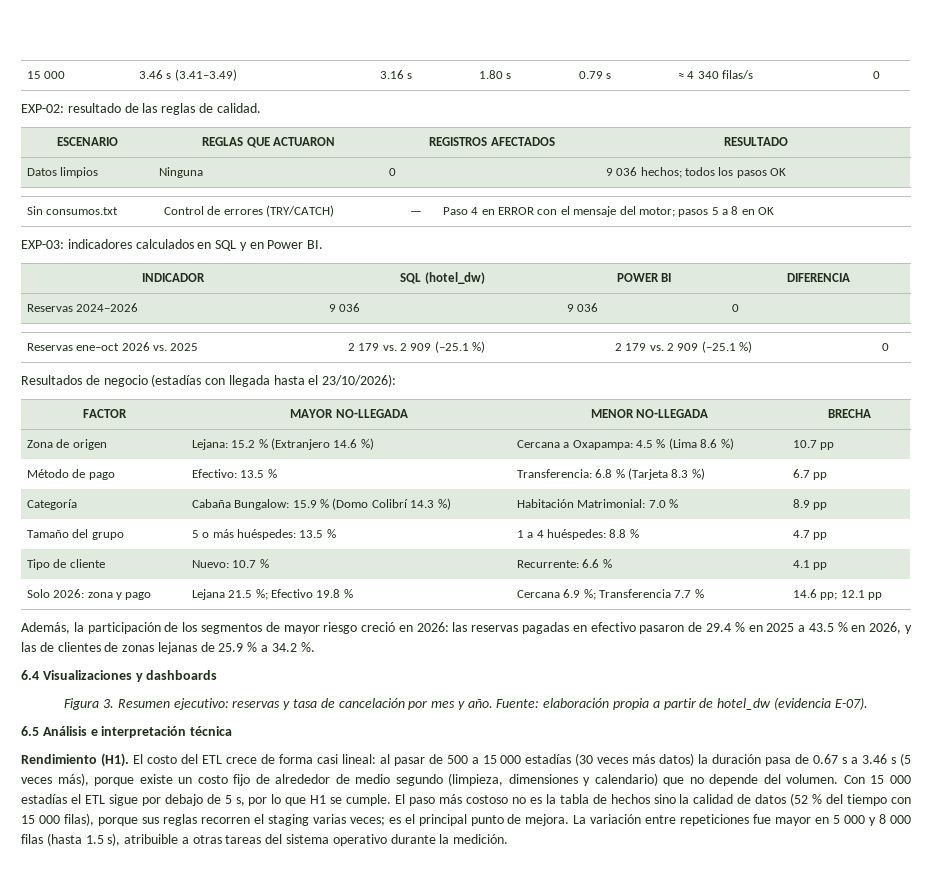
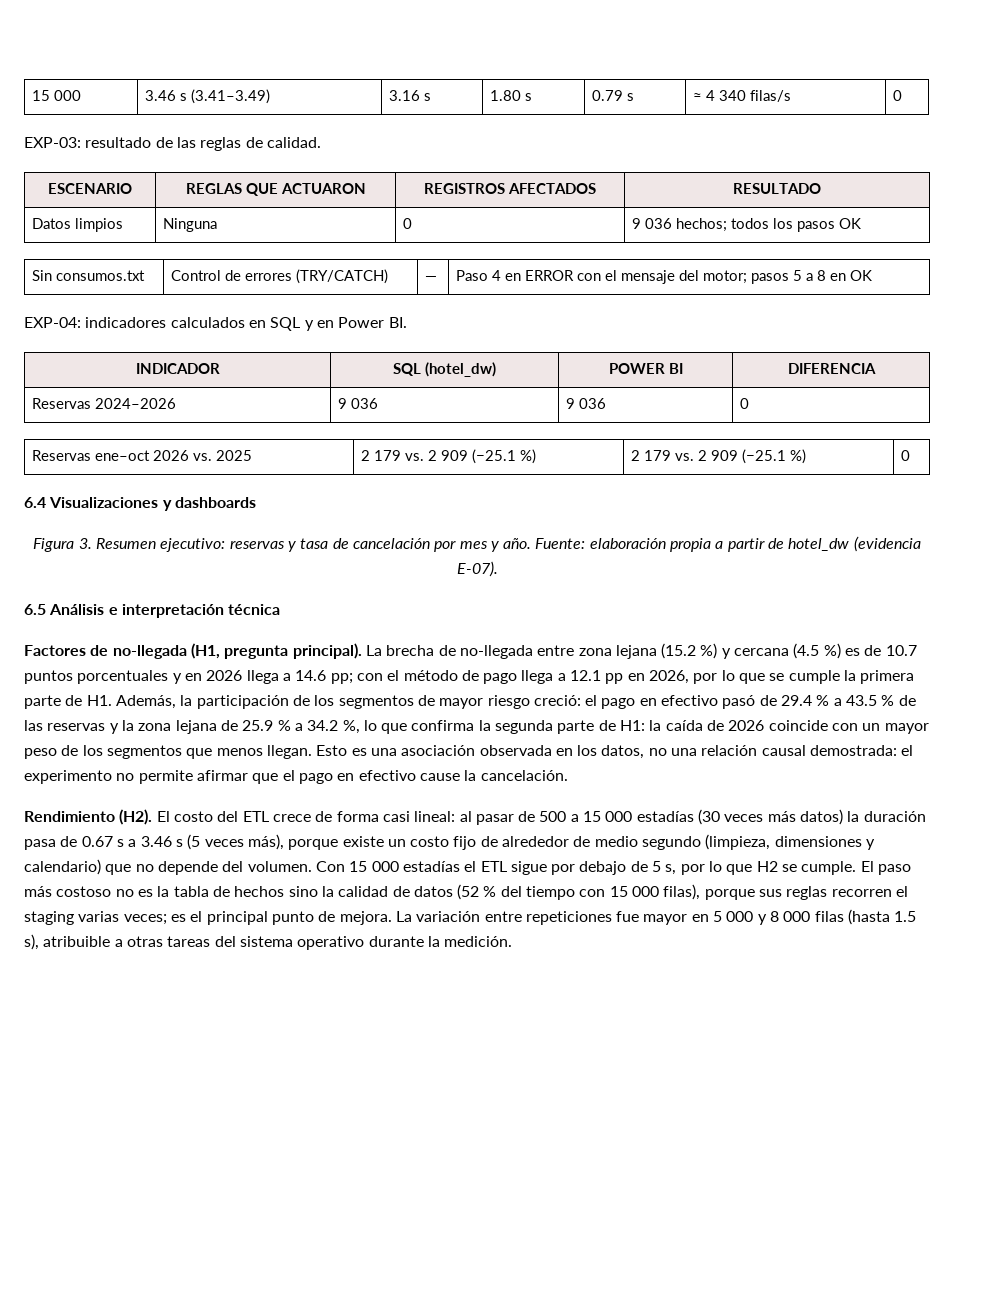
- EXP-02: resultado de las reglas de calidad.
+ EXP-03: resultado de las reglas de calidad.
- EXP-03: indicadores calculados en SQL y en Power BI.
+ EXP-04: indicadores calculados en SQL y en Power BI.
- Resultados de negocio (estadías con llegada hasta el 23/10/2026):
- FACTOR | MAYOR NO-LLEGADA | MENOR NO-LLEGADA | BRECHA
- Zona de origen | Lejana: 15.2 % (Extranjero 14.6 %) | Cercana a Oxapampa: 4.5 % (Lima 8.6 %) | 10.7 pp
- Método de pago | Efectivo: 13.5 % | Transferencia: 6.8 % (Tarjeta 8.3 %) | 6.7 pp
- Categoría | Cabaña Bungalow: 15.9 % (Domo Colibrí 14.3 %) | Habitación Matrimonial: 7.0 % | 8.9 pp
- Tamaño del grupo | 5 o más huéspedes: 13.5 % | 1 a 4 huéspedes: 8.8 % | 4.7 pp
- Tipo de cliente | Nuevo: 10.7 % | Recurrente: 6.6 % | 4.1 pp
- Solo 2026: zona y pago | Lejana 21.5 %; Efectivo 19.8 % | Cercana 6.9 %; Transferencia 7.7 % | 14.6 pp; 12.1 pp
- Además, la participación de los segmentos de mayor riesgo creció en 2026: las reservas pagadas en efectivo pasaron de 29.4 % en 2025 a 43.5 % en 2026, y las de clientes de zonas lejanas de 25.9 % a 34.2 %.
+ Factores de no-llegada (H1, pregunta principal). La brecha de no-llegada entre zona lejana (15.2 %) y cercana (4.5 %) es de 10.7 puntos porcentuales y en 2026 llega a 14.6 pp; con el método de pago llega a 12.1 pp en 2026, por lo que se cumple la primera parte de H1. Además, la participación de los segmentos de mayor riesgo creció: el pago en efectivo pasó de 29.4 % a 43.5 % de las reservas y la zona lejana de 25.9 % a 34.2 %, lo que confirma la segunda parte de H1: la caída de 2026 coincide con un mayor peso de los segmentos que menos llegan. Esto es una asociación observada en los datos, no una relación causal demostrada: el experimento no permite afirmar que el pago en efectivo cause la cancelación.
- Rendimiento (H1). El costo del ETL crece de forma casi lineal: al pasar de 500 a 15 000 estadías (30 veces más datos) la duración pasa de 0.67 s a 3.46 s (5 veces más), porque existe un costo fijo de alrededor de medio segundo (limpieza, dimensiones y calendario) que no depende del volumen.
+ Rendimiento (H2). El costo del ETL crece de forma casi lineal: al pasar de 500 a 15 000 estadías (30 veces más datos) la duración pasa de 0.67 s a 3.46 s (5 veces más), porque existe un costo fijo de alrededor de medio segundo (limpieza, dimensiones y calendario) que no depende del volumen.
- Con 15 000 estadías el ETL sigue por debajo de 5 s, por lo que H1 se cumple.
+ Con 15 000 estadías el ETL sigue por debajo de 5 s, por lo que H2 se cumple.

